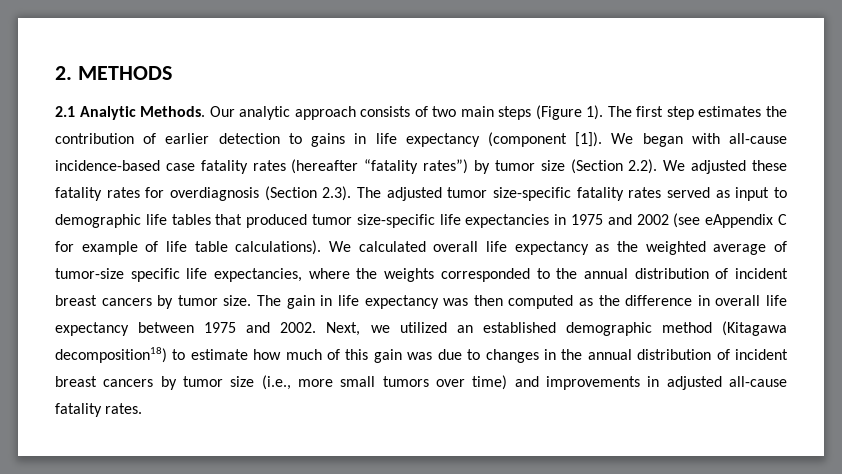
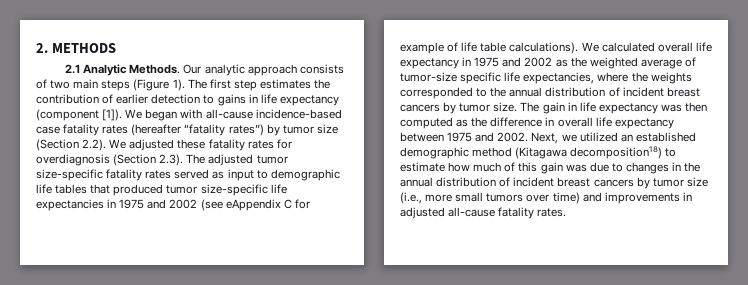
- We calculated overall life expectancy as the weighted average of tumor-size specific life expectancies, where the weights corresponded to the annual distribution of incident breast cancers by tumor size.
+ We calculated overall life expectancy in 1975 and 2002 as the weighted average of tumor-size specific life expectancies, where the weights corresponded to the annual distribution of incident breast cancers by tumor size.

